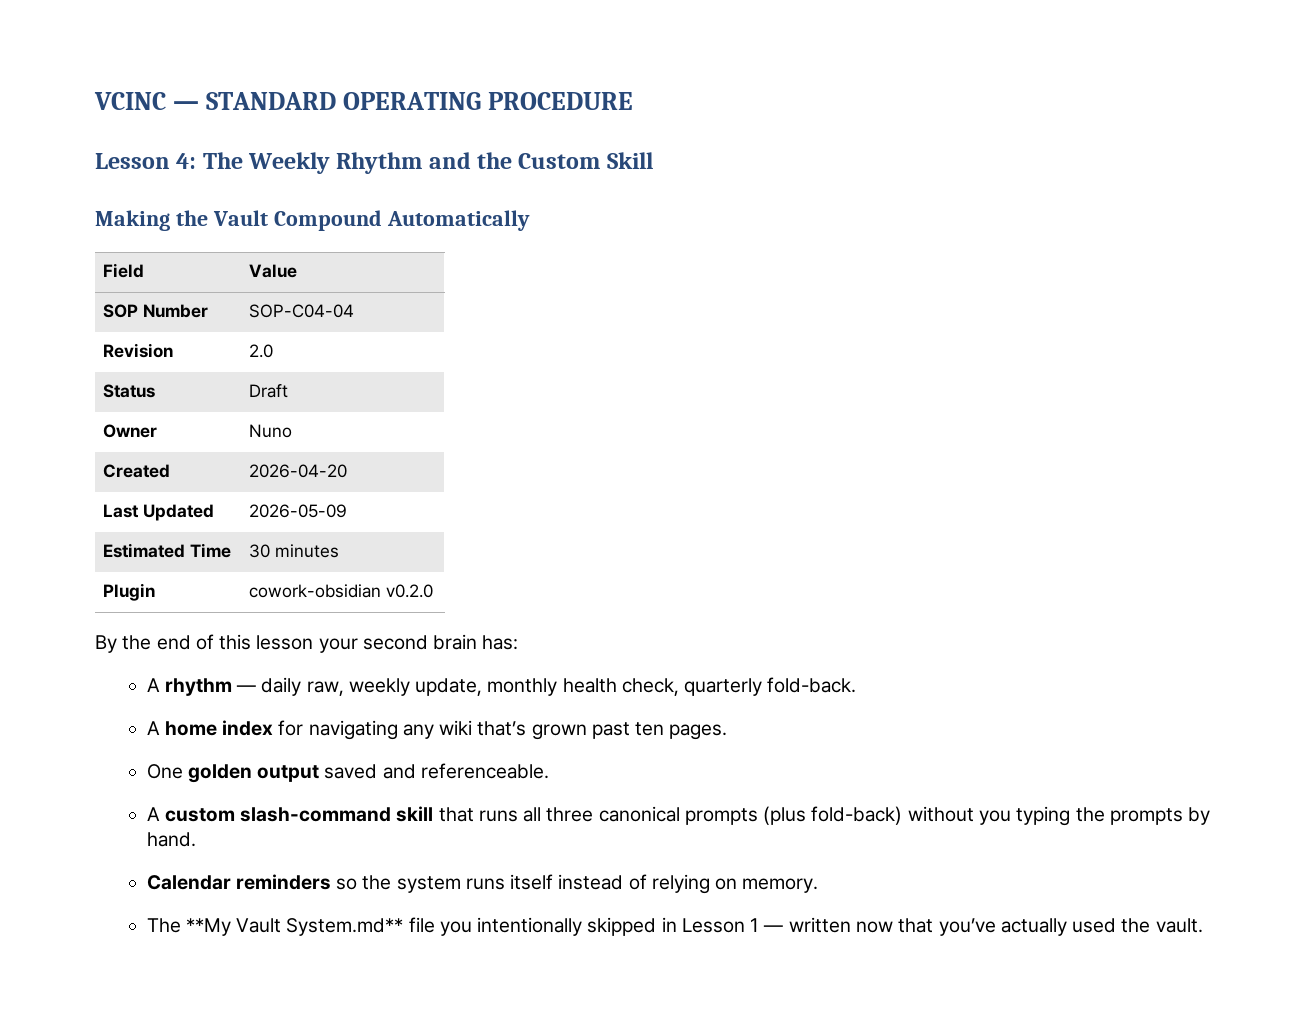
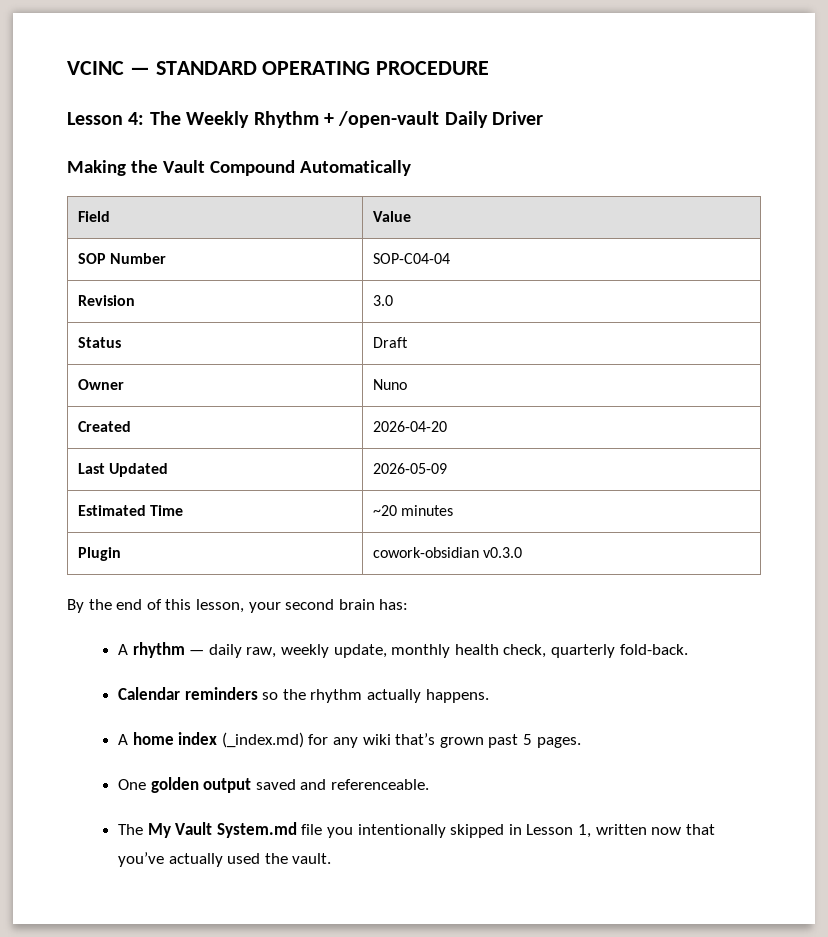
- Lesson 4: The Weekly Rhythm and the Custom Skill
+ Lesson 4: The Weekly Rhythm + /open-vault Daily Driver
- Revision | 2.0
+ Revision | 3.0
- Estimated Time | 30 minutes
+ Estimated Time | ~20 minutes
- Plugin | cowork-obsidian v0.2.0
+ Plugin | cowork-obsidian v0.3.0
- By the end of this lesson your second brain has:
+ By the end of this lesson, your second brain has:
+ Calendar reminders so the rhythm actually happens.
- A home index for navigating any wiki that’s grown past ten pages.
+ A home index (_index.md) for any wiki that’s grown past 5 pages.
- A custom slash-command skill that runs all three canonical prompts (plus fold-back) without you typing the prompts by hand.
- Calendar reminders so the system runs itself instead of relying on memory.
- The **My Vault System.md** file you intentionally skipped in Lesson 1 — written now that you’ve actually used the vault.
+ The My Vault System.md file you intentionally skipped in Lesson 1, written now that you’ve actually used the vault.

